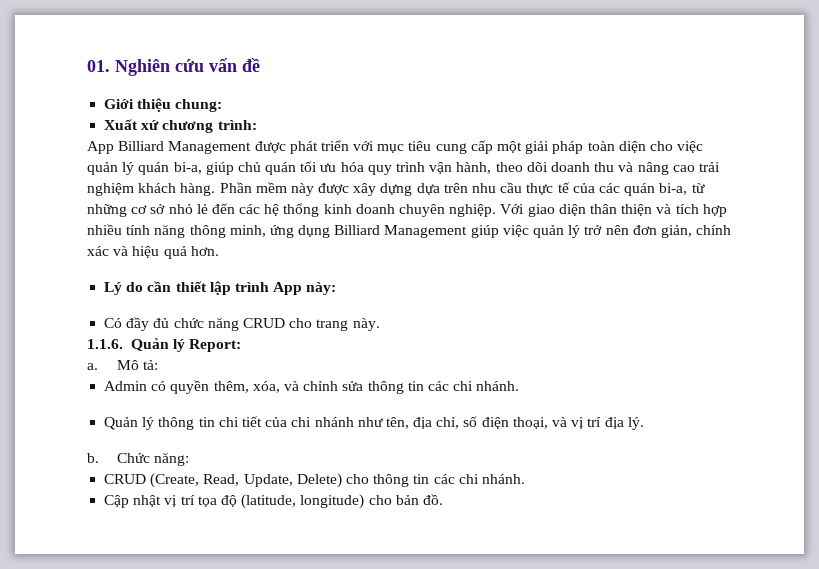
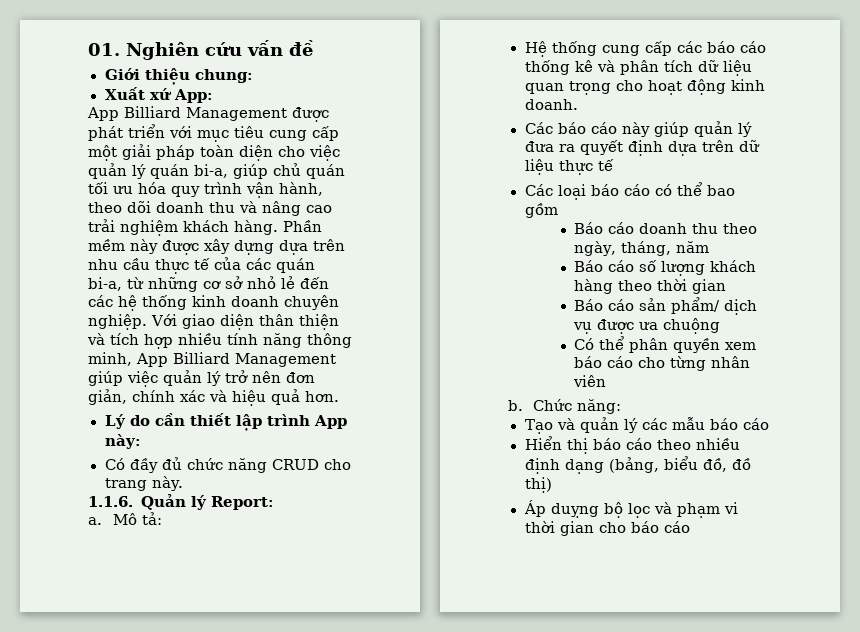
- Xuất xứ chương trình:
+ Xuất xứ App:
- Với giao diện thân thiện và tích hợp nhiều tính năng thông minh, ứng dụng Billiard Management giúp việc quản lý trở nên đơn giản, chính xác và hiệu quả hơn.
+ Với giao diện thân thiện và tích hợp nhiều tính năng thông minh, App Billiard Management giúp việc quản lý trở nên đơn giản, chính xác và hiệu quả hơn.
- Admin có quyền thêm, xóa, và chỉnh sửa thông tin các chi nhánh.
- Quản lý thông tin chi tiết của chi nhánh như tên, địa chỉ, số điện thoại, và vị trí địa lý.
+ Hệ thống cung cấp các báo cáo thống kê và phân tích dữ liệu quan trọng cho hoạt động kinh doanh.
+ Các báo cáo này giúp quản lý đưa ra quyết định dựa trên dữ liệu thực tế
+ Các loại báo cáo có thể bao gồm
+ Báo cáo doanh thu theo ngày, tháng, năm
+ Báo cáo số lượng khách hàng theo thời gian
+ Báo cáo sản phẩm/ dịch vụ được ưa chuộng
+ Có thể phân quyền xem báo cáo cho từng nhân viên
  b. Chức năng:
- CRUD (Create, Read, Update, Delete) cho thông tin các chi nhánh.
- Cập nhật vị trí tọa độ (latitude, longitude) cho bản đồ.
+ Tạo và quản lý các mẫu báo cáo
+ Hiển thị báo cáo theo nhiều định dạng (bảng, biểu đồ, đồ thị)
+ Áp duỵng bộ lọc và phạm vi thời gian cho báo cáo

